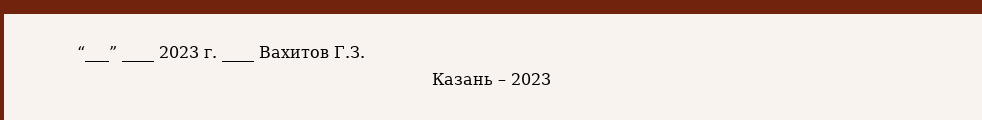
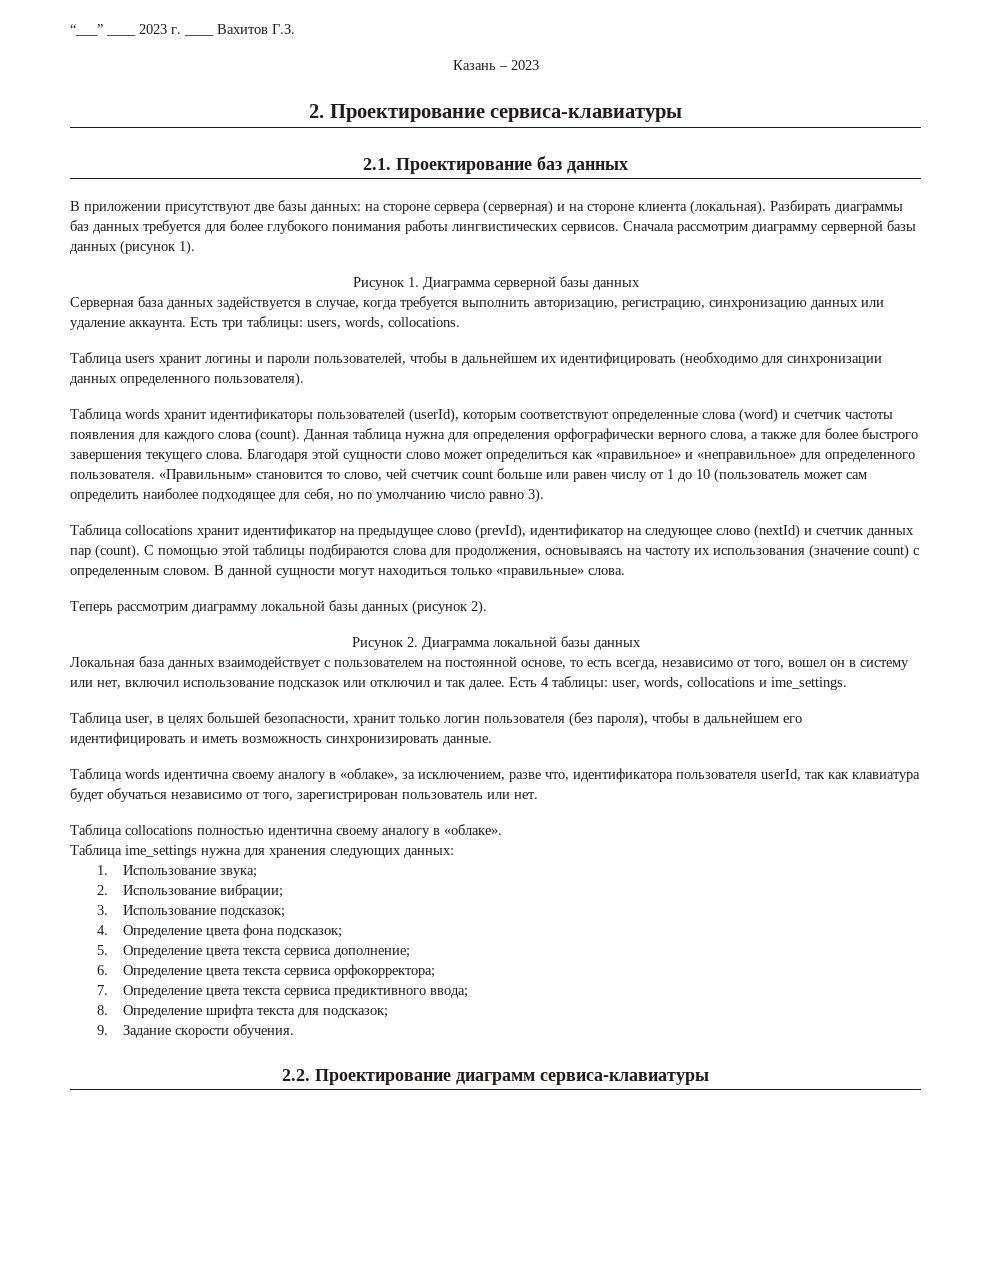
+ 2. Проектирование сервиса-клавиатуры
+ 2.1. Проектирование баз данных
+ В приложении присутствуют две базы данных: на стороне сервера (серверная) и на стороне клиента (локальная). Разбирать диаграммы баз данных требуется для более глубокого понимания работы лингвистических сервисов. Сначала рассмотрим диаграмму серверной базы данных (рисунок 1).
+ Рисунок 1. Диаграмма серверной базы данных
+ Серверная база данных задействуется в случае, когда требуется выполнить авторизацию, регистрацию, синхронизацию данных или удаление аккаунта. Есть три таблицы: users, words, collocations.
+ Таблица users хранит логины и пароли пользователей, чтобы в дальнейшем их идентифицировать (необходимо для синхронизации данных определенного пользователя).
+ Таблица words хранит идентификаторы пользователей (userId), которым соответствуют определенные слова (word) и счетчик частоты появления для каждого слова (count). Данная таблица нужна для определения орфографически верного слова, а также для более быстрого завершения текущего слова. Благодаря этой сущности слово может определиться как «правильное» и «неправильное» для определенного пользователя. «Правильным» становится то слово, чей счетчик count больше или равен числу от 1 до 10 (пользователь может сам определить наиболее подходящее для себя, но по умолчанию число равно 3).
+ Таблица collocations хранит идентификатор на предыдущее слово (prevId), идентификатор на следующее слово (nextId) и счетчик данных пар (count). С помощью этой таблицы подбираются слова для продолжения, основываясь на частоту их использования (значение count) с определенным словом. В данной сущности могут находиться только «правильные» слова.
+ Теперь рассмотрим диаграмму локальной базы данных (рисунок 2).
+ Рисунок 2. Диаграмма локальной базы данных
+ Локальная база данных взаимодействует с пользователем на постоянной основе, то есть всегда, независимо от того, вошел он в систему или нет, включил использование подсказок или отключил и так далее. Есть 4 таблицы: user, words, collocations и ime_settings.
+ Таблица user, в целях большей безопасности, хранит только логин пользователя (без пароля), чтобы в дальнейшем его идентифицировать и иметь возможность синхронизировать данные.
+ Таблица words идентична своему аналогу в «облаке», за исключением, разве что, идентификатора пользователя userId, так как клавиатура будет обучаться независимо от того, зарегистрирован пользователь или нет.
+ Таблица collocations полностью идентична своему аналогу в «облаке».
+ Таблица ime_settings нужна для хранения следующих данных:
+ 1. Использование звука;
+ 2. Использование вибрации;
+ 3. Использование подсказок;
+ 4. Определение цвета фона подсказок;
+ 5. Определение цвета текста сервиса дополнение;
+ 6. Определение цвета текста сервиса орфокорректора;
+ 7. Определение цвета текста сервиса предиктивного ввода;
+ 8. Определение шрифта текста для подсказок;
+ 9. Задание скорости обучения.
+ 2.2. Проектирование диаграмм сервиса-клавиатуры

